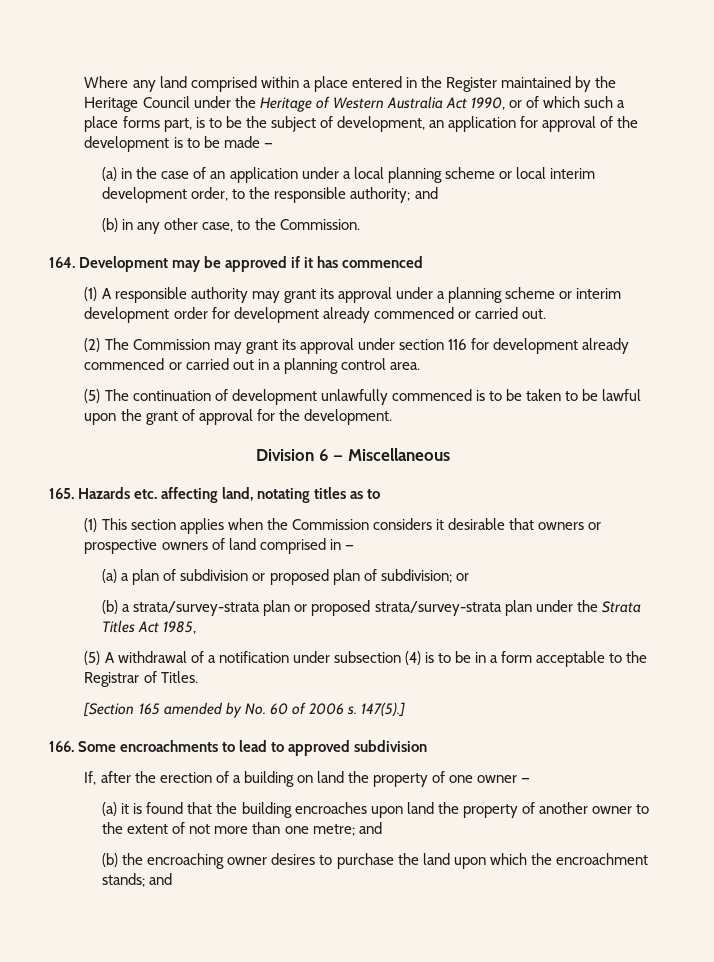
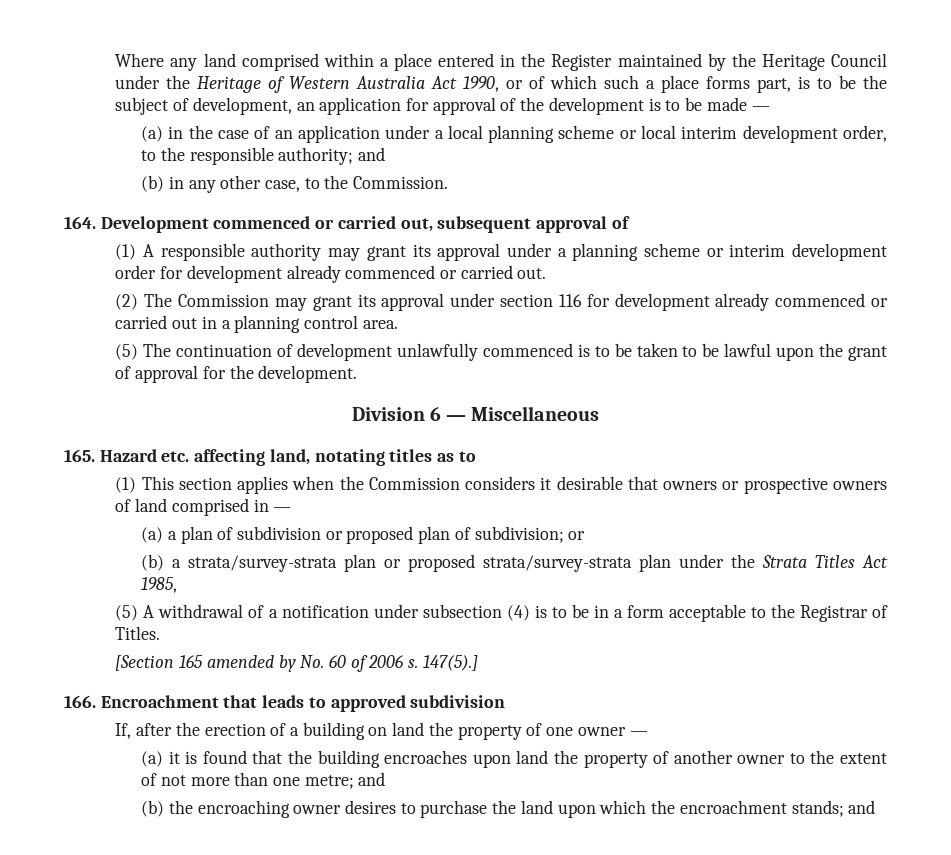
- 164. Development may be approved if it has commenced
+ 164. Development commenced or carried out, subsequent approval of
- 165. Hazards etc. affecting land, notating titles as to
+ 165. Hazard etc. affecting land, notating titles as to
- 166. Some encroachments to lead to approved subdivision
+ 166. Encroachment that leads to approved subdivision

